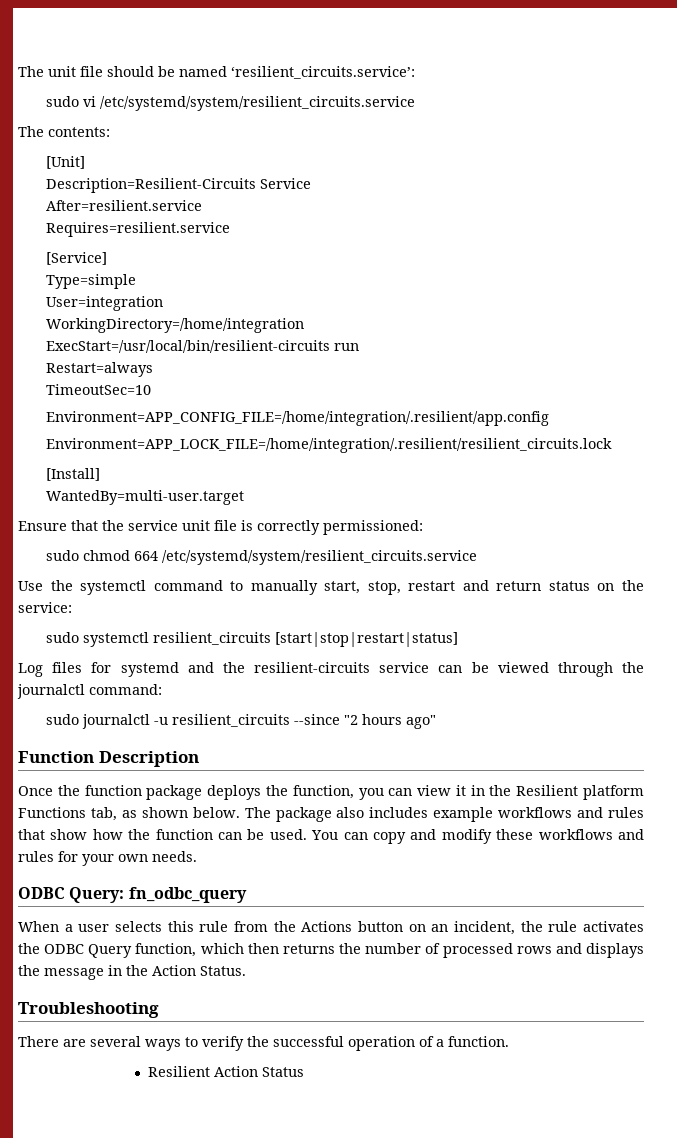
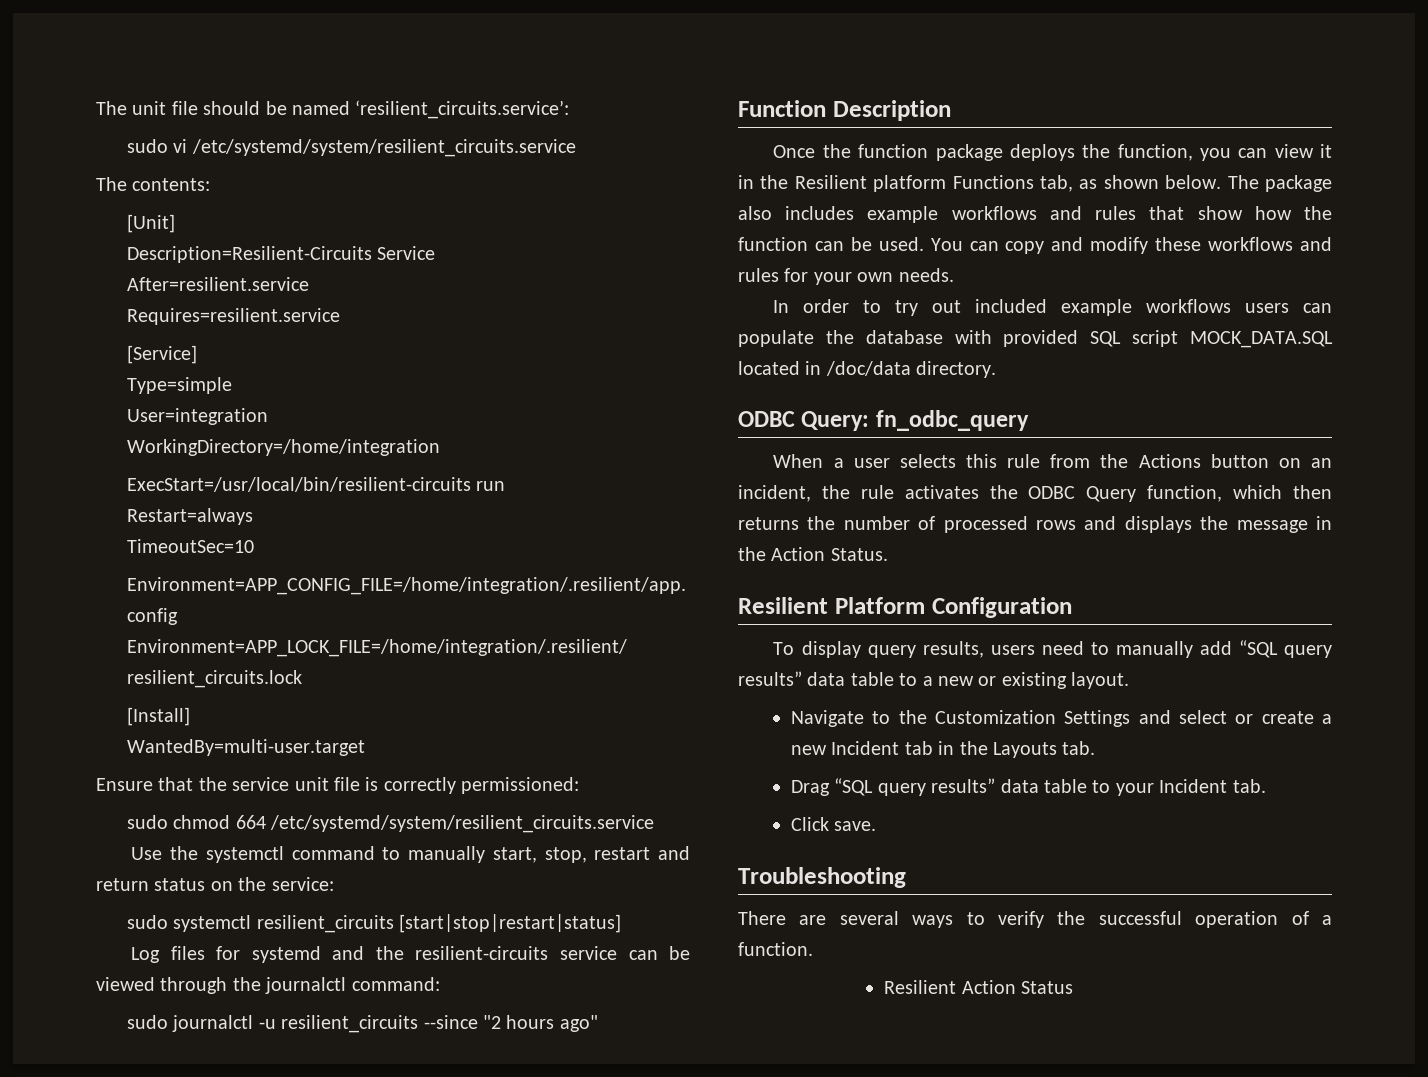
+ In order to try out included example workflows users can populate the database with provided SQL script MOCK_DATA.SQL located in /doc/data directory.
+ Resilient Platform Configuration
+ To display query results, users need to manually add “SQL query results” data table to a new or existing layout.
+ Navigate to the Customization Settings and select or create a new Incident tab in the Layouts tab.
+ Drag “SQL query results” data table to your Incident tab.
+ Click save.

